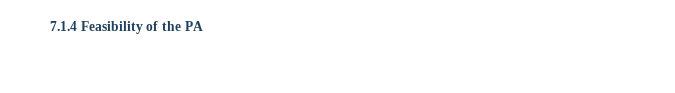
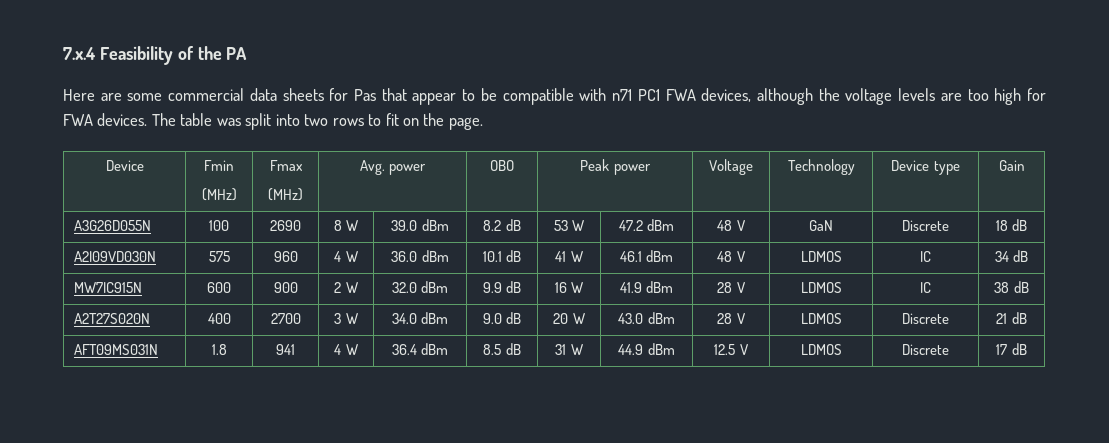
- 7.1.4 Feasibility of the PA
+ 7.x.4 Feasibility of the PA
+ Here are some commercial data sheets for Pas that appear to be compatible with n71 PC1 FWA devices, although the voltage levels are too high for FWA devices. The table was split into two rows to fit on the page.
+ Device | Fmin
+ (MHz) | Fmax
+ (MHz) | Avg. power | OBO | Peak power | Voltage | Technology | Device type | Gain
+ A3G26D055N | 100 | 2690 | 8 W | 39.0 dBm | 8.2 dB | 53 W | 47.2 dBm | 48 V | GaN | Discrete | 18 dB
+ A2I09VD030N | 575 | 960 | 4 W | 36.0 dBm | 10.1 dB | 41 W | 46.1 dBm | 48 V | LDMOS | IC | 34 dB
+ MW7IC915N | 600 | 900 | 2 W | 32.0 dBm | 9.9 dB | 16 W | 41.9 dBm | 28 V | LDMOS | IC | 38 dB
+ A2T27S020N | 400 | 2700 | 3 W | 34.0 dBm | 9.0 dB | 20 W | 43.0 dBm | 28 V | LDMOS | Discrete | 21 dB
+ AFT09MS031N | 1.8 | 941 | 4 W | 36.4 dBm | 8.5 dB | 31 W | 44.9 dBm | 12.5 V | LDMOS | Discrete | 17 dB

